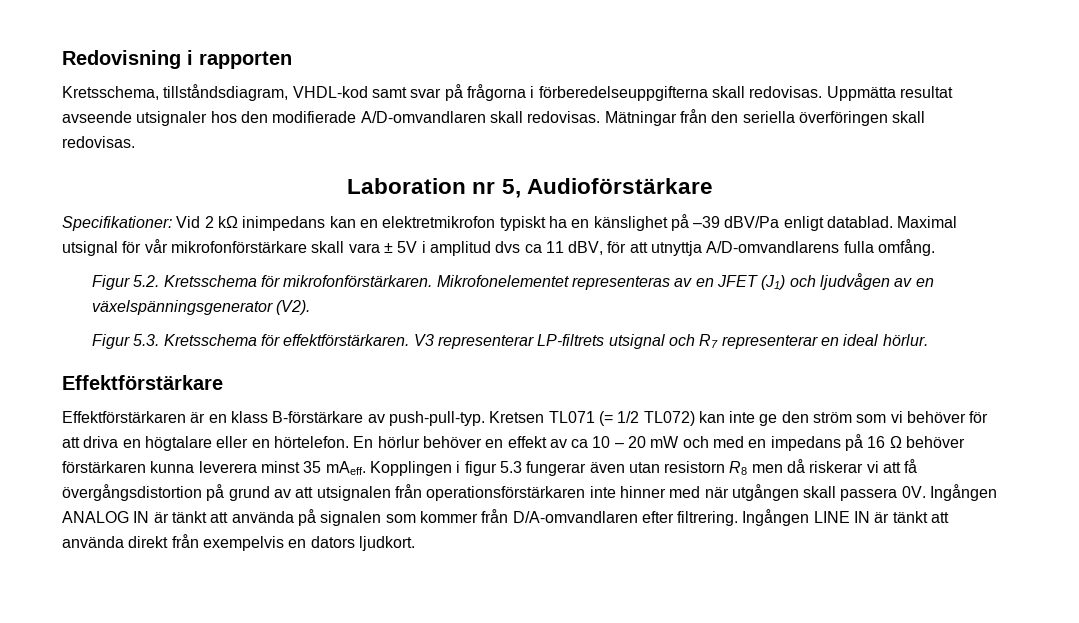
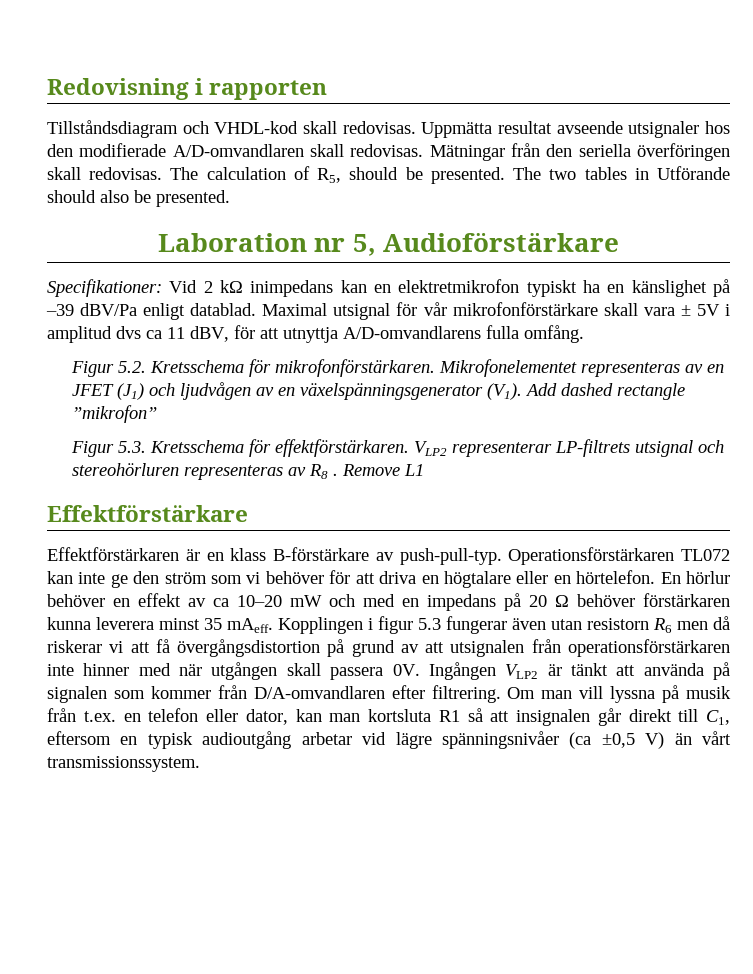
- Kretsschema, tillståndsdiagram, VHDL-kod samt svar på frågorna i förberedelseuppgifterna skall redovisas.
+ Tillståndsdiagram och VHDL-kod skall redovisas.
+ The calculation of R5, should be presented. The two tables in Utförande should also be presented.
- Mikrofonelementet representeras av en JFET (J1) och ljudvågen av en växelspänningsgenerator (V2).
+ Mikrofonelementet representeras av en JFET (J1) och ljudvågen av en växelspänningsgenerator (V1). Add dashed rectangle ”mikrofon”
- V3 representerar LP-filtrets utsignal och R7 representerar en ideal hörlur.
+ VLP2 representerar LP-filtrets utsignal och stereohörluren representeras av R8 . Remove L1
- Kretsen TL071 (= 1/2 TL072) kan inte ge den ström som vi behöver för att driva en högtalare eller en hörtelefon.
+ Operationsförstärkaren TL072 kan inte ge den ström som vi behöver för att driva en högtalare eller en hörtelefon.
- En hörlur behöver en effekt av ca 10 – 20 mW och med en impedans på 16 Ω behöver förstärkaren kunna leverera minst 35 mAeff.
+ En hörlur behöver en effekt av ca 10–20 mW och med en impedans på 20 Ω behöver förstärkaren kunna leverera minst 35 mAeff.
- Kopplingen i figur 5.3 fungerar även utan resistorn R8 men då riskerar vi att få övergångsdistortion på grund av att utsignalen från operationsförstärkaren inte hinner med när utgången skall passera 0V.
+ Kopplingen i figur 5.3 fungerar även utan resistorn R6 men då riskerar vi att få övergångsdistortion på grund av att utsignalen från operationsförstärkaren inte hinner med när utgången skall passera 0V.
- Ingången ANALOG IN är tänkt att använda på signalen som kommer från D/A-omvandlaren efter filtrering.
+ Ingången VLP2 är tänkt att använda på signalen som kommer från D/A-omvandlaren efter filtrering.
- Ingången LINE IN är tänkt att använda direkt från exempelvis en dators ljudkort.
+ Om man vill lyssna på musik från t.ex. en telefon eller dator, kan man kortsluta R1 så att insignalen går direkt till C1, eftersom en typisk audioutgång arbetar vid lägre spänningsnivåer (ca ±0,5 V) än vårt transmissionssystem.

